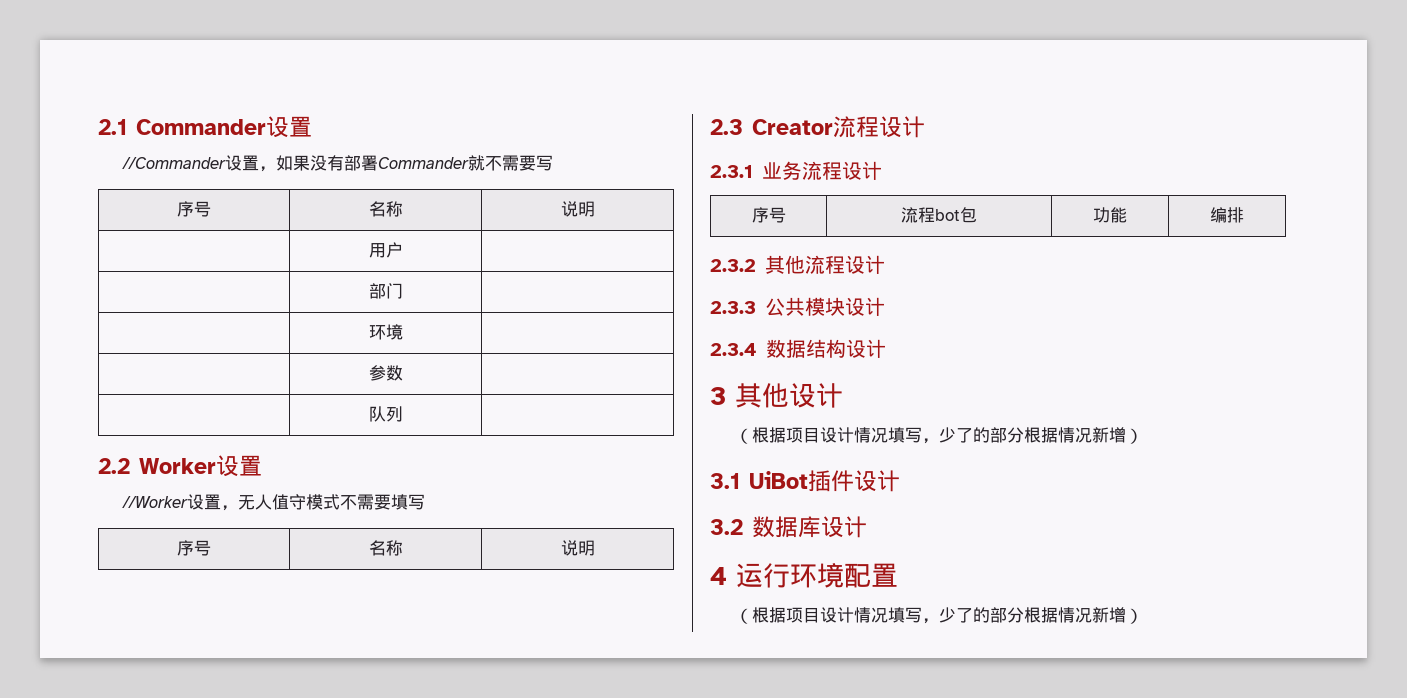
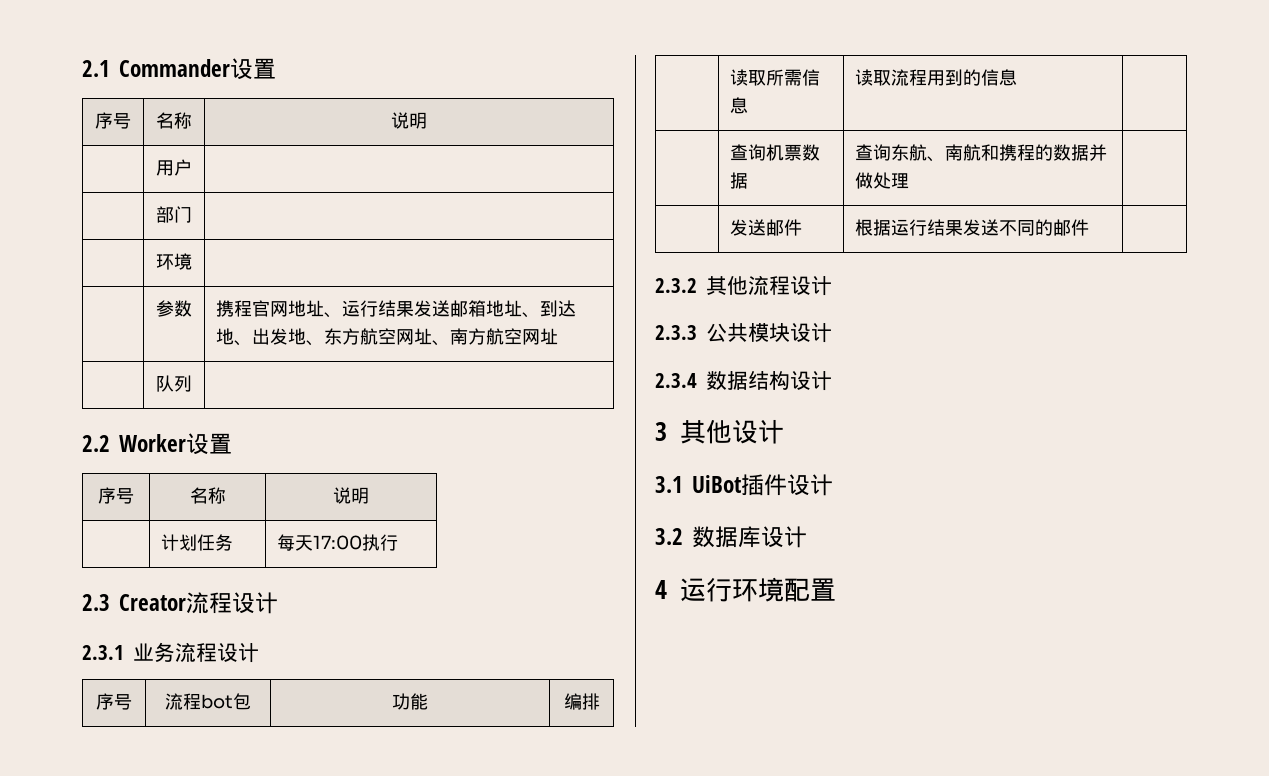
- //Commander设置，如果没有部署Commander就不需要写
- | 参数 |
+ | 参数 | 携程官网地址、运行结果发送邮箱地址、到达地、出发地、东方航空网址、南方航空网址
  | 队列 |
  2.2 Worker设置
- //Worker设置，无人值守模式不需要填写
  序号 | 名称 | 说明
+ | 计划任务 | 每天17:00执行
+ | 读取所需信息 | 读取流程用到的信息 |
+ | 查询机票数据 | 查询东航、南航和携程的数据并做处理 |
+ | 发送邮件 | 根据运行结果发送不同的邮件 |
  3其他设计
- （根据项目设计情况填写，少了的部分根据情况新增）
  4运行环境配置
- （根据项目设计情况填写，少了的部分根据情况新增）

